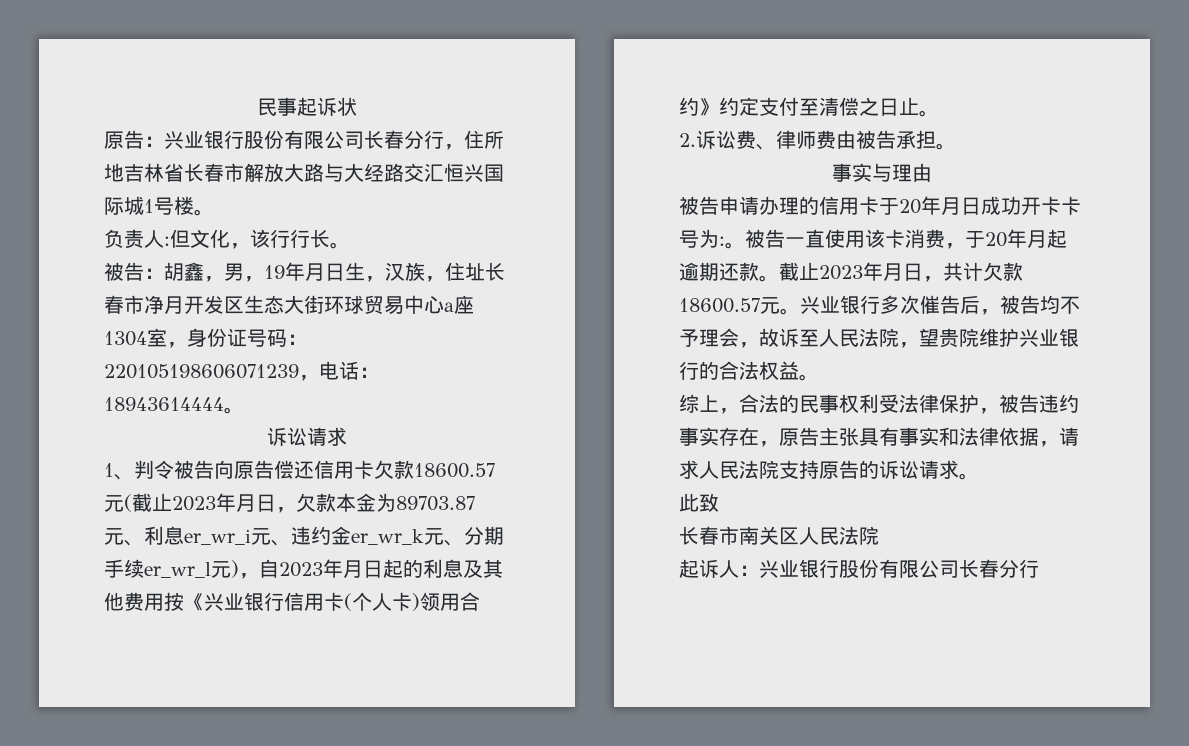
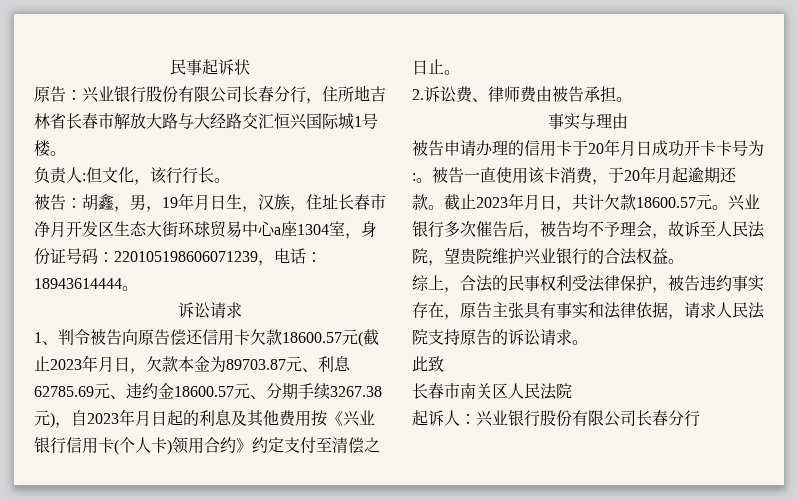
- 1、判令被告向原告偿还信用卡欠款18600.57元(截止2023年月日，欠款本金为89703.87元、利息er_wr_i元、违约金er_wr_k元、分期手续er_wr_l元)，自2023年月日起的利息及其他费用按《兴业银行信用卡(个人卡)领用合约》约定支付至清偿之日止。
+ 1、判令被告向原告偿还信用卡欠款18600.57元(截止2023年月日，欠款本金为89703.87元、利息62785.69元、违约金18600.57元、分期手续3267.38元)，自2023年月日起的利息及其他费用按《兴业银行信用卡(个人卡)领用合约》约定支付至清偿之日止。

